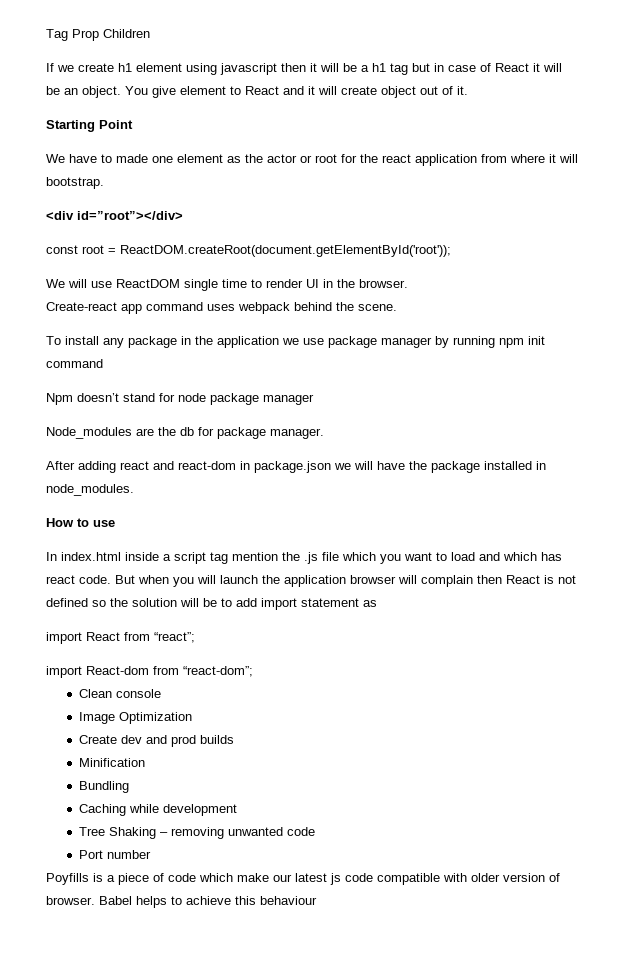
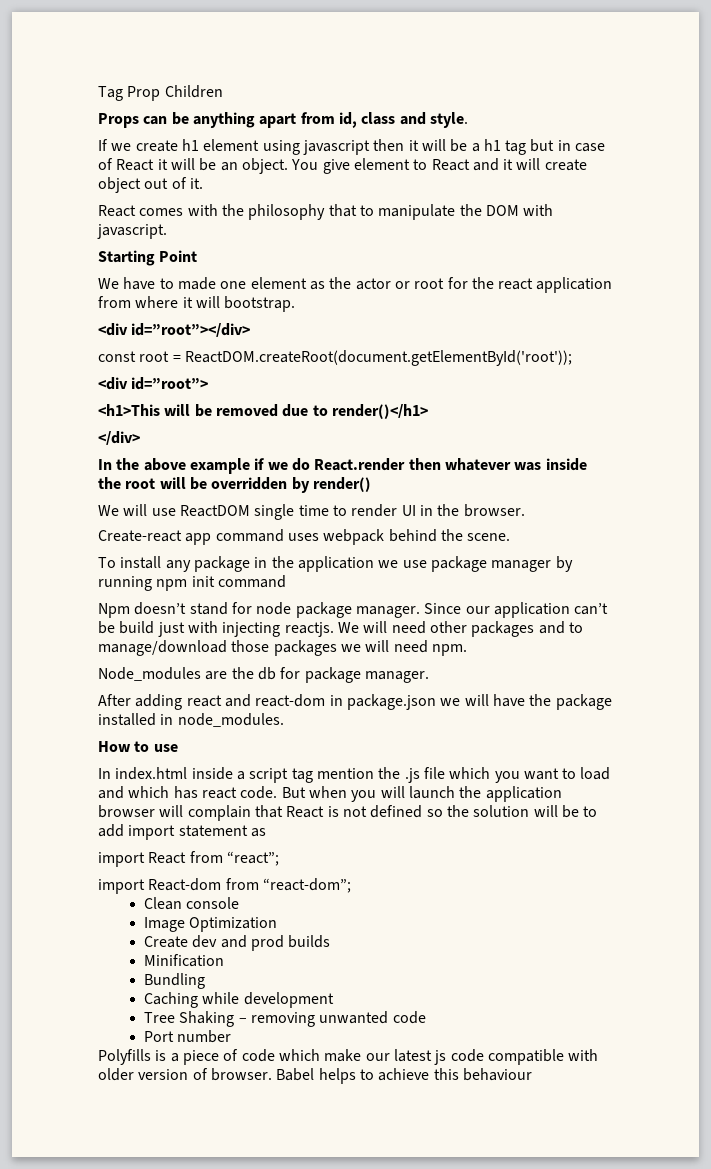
+ Props can be anything apart from id, class and style.
+ React comes with the philosophy that to manipulate the DOM with javascript.
+ <div id=”root”>
+ <h1>This will be removed due to render()</h1>
+ </div>
+ In the above example if we do React.render then whatever was inside the root will be overridden by render()
- Npm doesn’t stand for node package manager
+ Npm doesn’t stand for node package manager. Since our application can’t be build just with injecting reactjs. We will need other packages and to manage/download those packages we will need npm.
- But when you will launch the application browser will complain then React is not defined so the solution will be to add import statement as
+ But when you will launch the application browser will complain that React is not defined so the solution will be to add import statement as
- Poyfills is a piece of code which make our latest js code compatible with older version of browser.
+ Polyfills is a piece of code which make our latest js code compatible with older version of browser.

